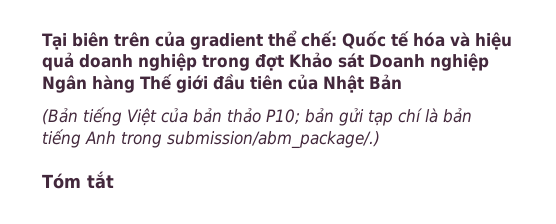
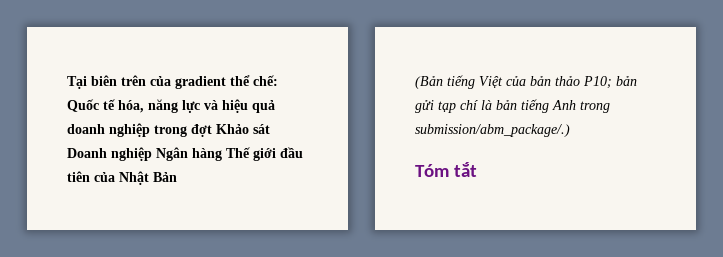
- Tại biên trên của gradient thể chế: Quốc tế hóa và hiệu quả doanh nghiệp trong đợt Khảo sát Doanh nghiệp Ngân hàng Thế giới đầu tiên của Nhật Bản
+ Tại biên trên của gradient thể chế: Quốc tế hóa, năng lực và hiệu quả doanh nghiệp trong đợt Khảo sát Doanh nghiệp Ngân hàng Thế giới đầu tiên của Nhật Bản

